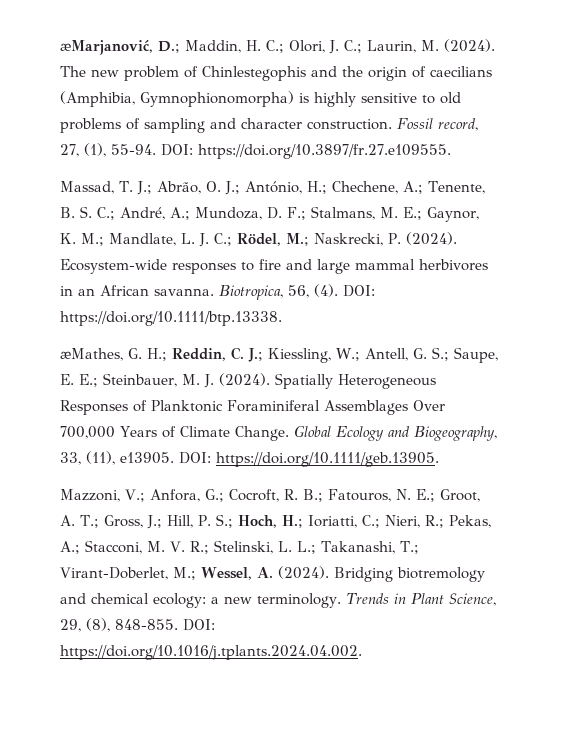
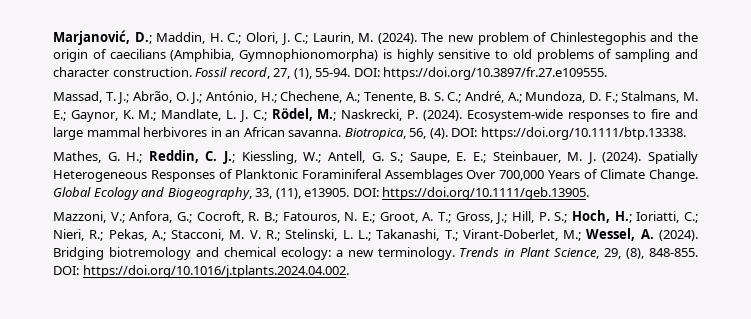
- æMarjanović, D.; Maddin, H. C.; Olori, J. C.; Laurin, M. (2024).
+ Marjanović, D.; Maddin, H. C.; Olori, J. C.; Laurin, M. (2024).
- æMathes, G. H.; Reddin, C. J.; Kiessling, W.; Antell, G. S.; Saupe, E. E.; Steinbauer, M. J. (2024).
+ Mathes, G. H.; Reddin, C. J.; Kiessling, W.; Antell, G. S.; Saupe, E. E.; Steinbauer, M. J. (2024).

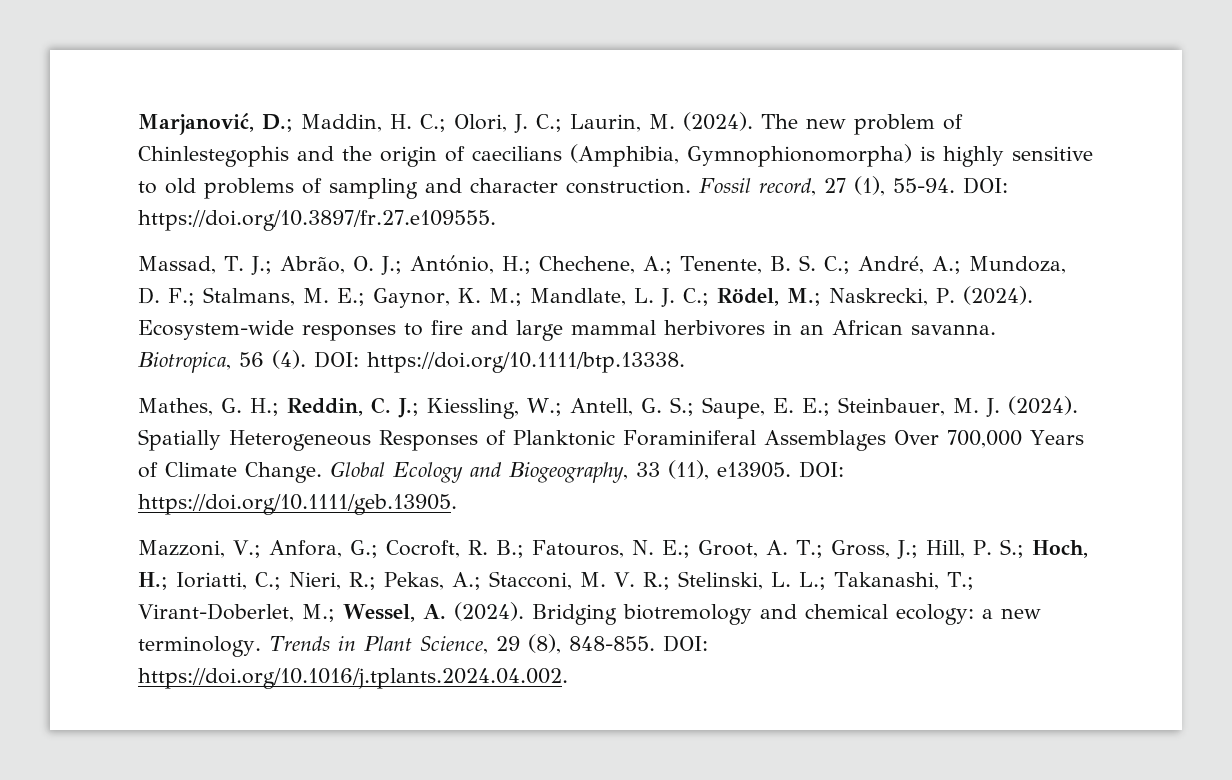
- Fossil record, 27, (1), 55-94.
+ Fossil record, 27 (1), 55-94.
- Biotropica, 56, (4).
+ Biotropica, 56 (4).
- Global Ecology and Biogeography, 33, (11), e13905.
+ Global Ecology and Biogeography, 33 (11), e13905.
- Trends in Plant Science, 29, (8), 848-855.
+ Trends in Plant Science, 29 (8), 848-855.

